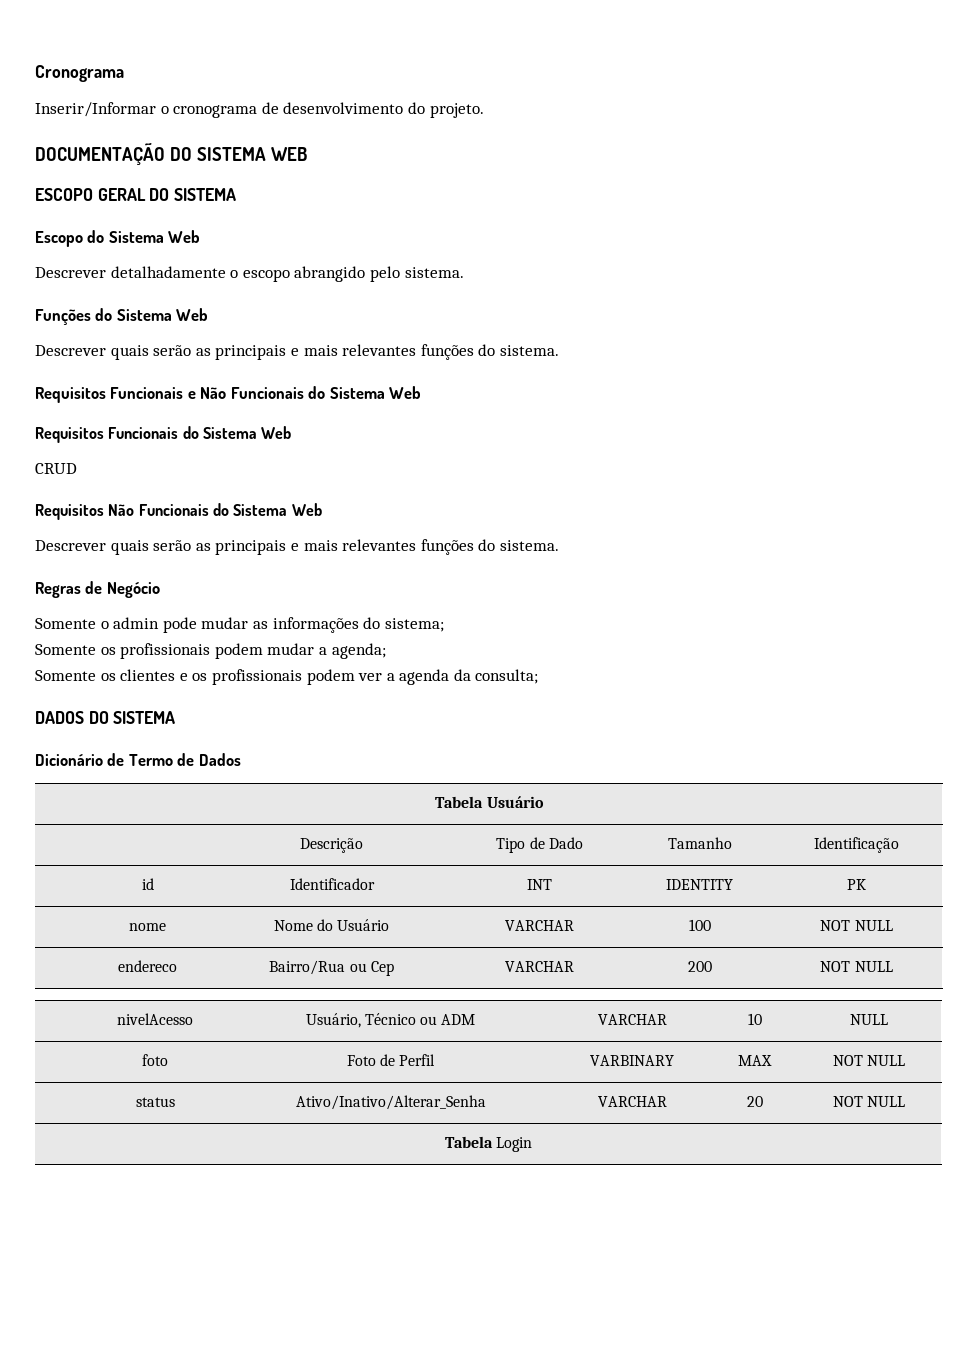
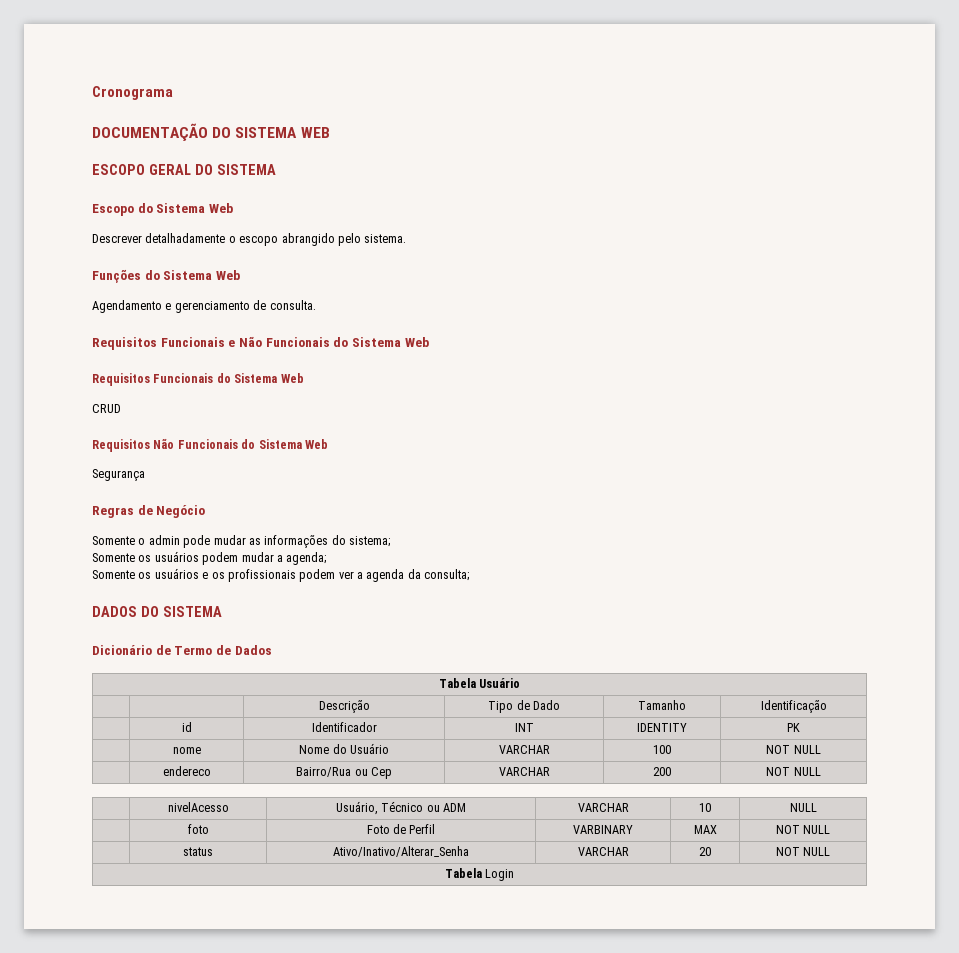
- Inserir/Informar o cronograma de desenvolvimento do projeto.
  Funções do Sistema Web
- Descrever quais serão as principais e mais relevantes funções do sistema.
+ Agendamento e gerenciamento de consulta.
  Requisitos Não Funcionais do Sistema Web
- Descrever quais serão as principais e mais relevantes funções do sistema.
+ Segurança
- Somente os profissionais podem mudar a agenda;
+ Somente os usuários podem mudar a agenda;
- Somente os clientes e os profissionais podem ver a agenda da consulta;
+ Somente os usuários e os profissionais podem ver a agenda da consulta;

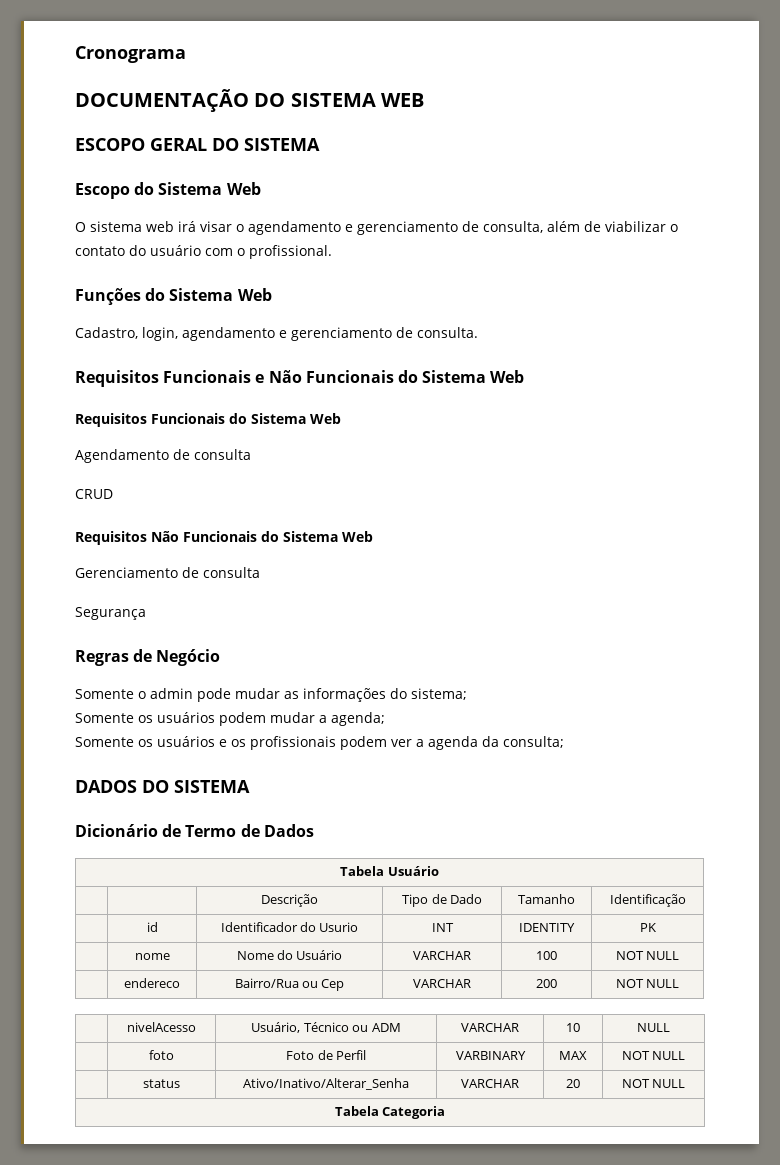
- Descrever detalhadamente o escopo abrangido pelo sistema.
+ O sistema web irá visar o agendamento e gerenciamento de consulta, além de viabilizar o contato do usuário com o profissional.
- Agendamento e gerenciamento de consulta.
+ Cadastro, login, agendamento e gerenciamento de consulta.
+ Agendamento de consulta
+ Gerenciamento de consulta
- | id | Identificador | INT | IDENTITY | PK
+ | id | Identificador do Usurio | INT | IDENTITY | PK
- Tabela Login
+ Tabela Categoria

